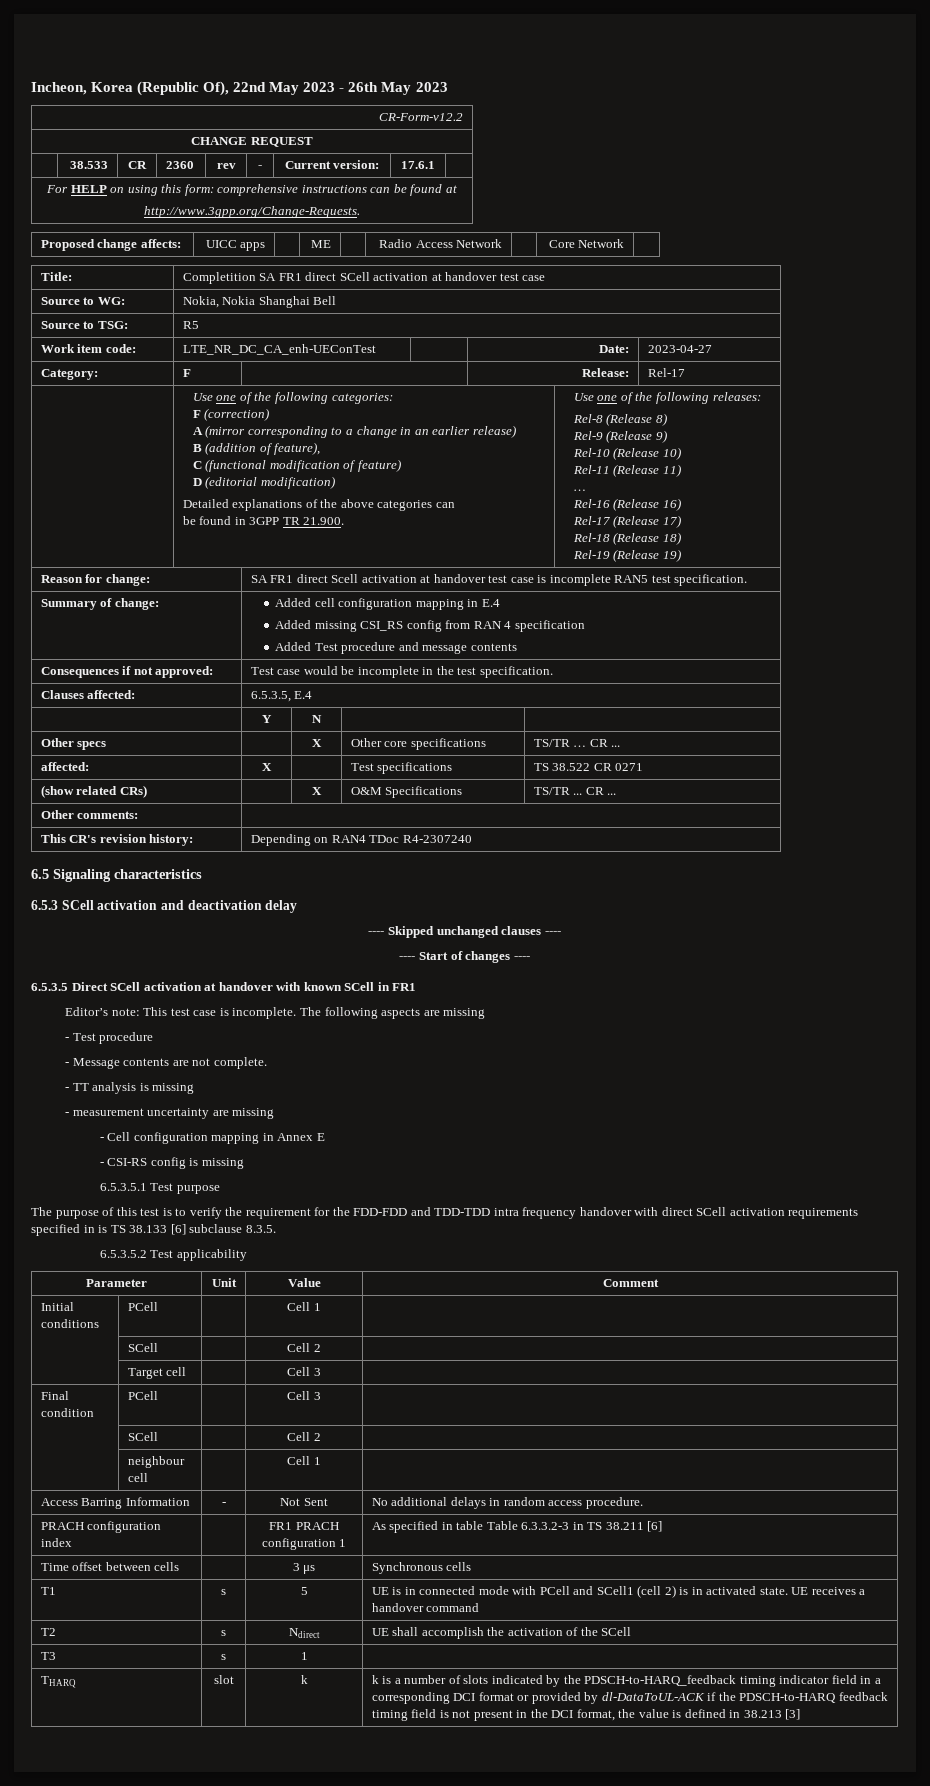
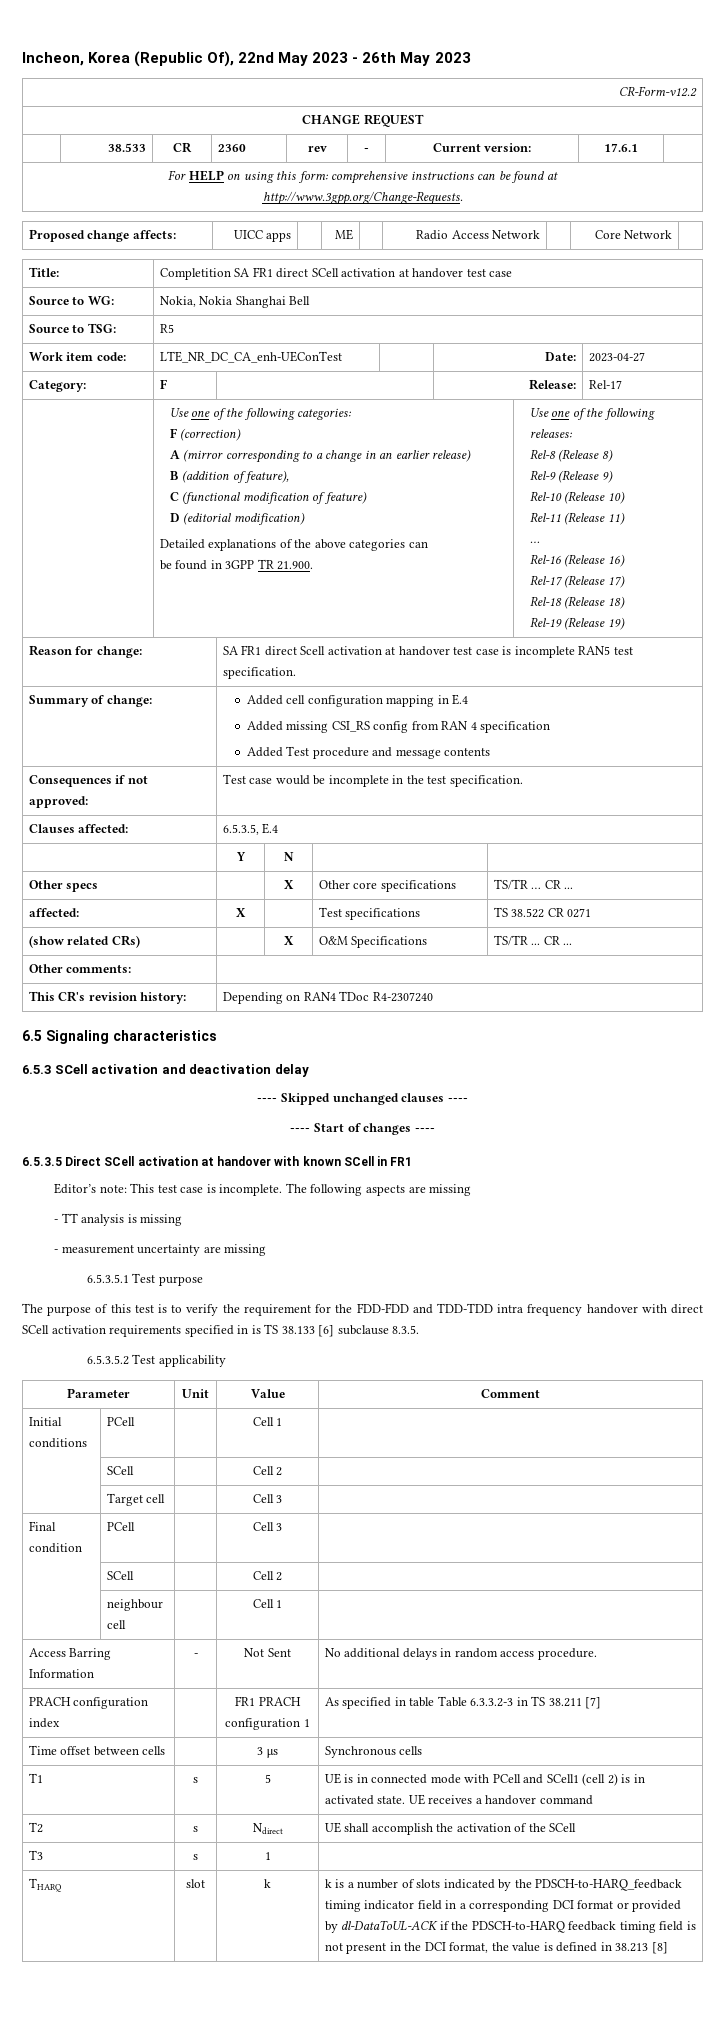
- - Test procedure
- - Message contents are not complete.
- - Cell configuration mapping in Annex E
- - CSI-RS config is missing
- PRACH configuration index | | FR1 PRACH configuration 1 | As specified in table Table 6.3.3.2-3 in TS 38.211 [6]
+ PRACH configuration index | | FR1 PRACH configuration 1 | As specified in table Table 6.3.3.2-3 in TS 38.211 [7]
- k is a number of slots indicated by the PDSCH-to-HARQ_feedback timing indicator field in a corresponding DCI format or provided by dl-DataToUL-ACK if the PDSCH-to-HARQ feedback timing field is not present in the DCI format, the value is defined in 38.213 [3]
+ k is a number of slots indicated by the PDSCH-to-HARQ_feedback timing indicator field in a corresponding DCI format or provided by dl-DataToUL-ACK if the PDSCH-to-HARQ feedback timing field is not present in the DCI format, the value is defined in 38.213 [8]

